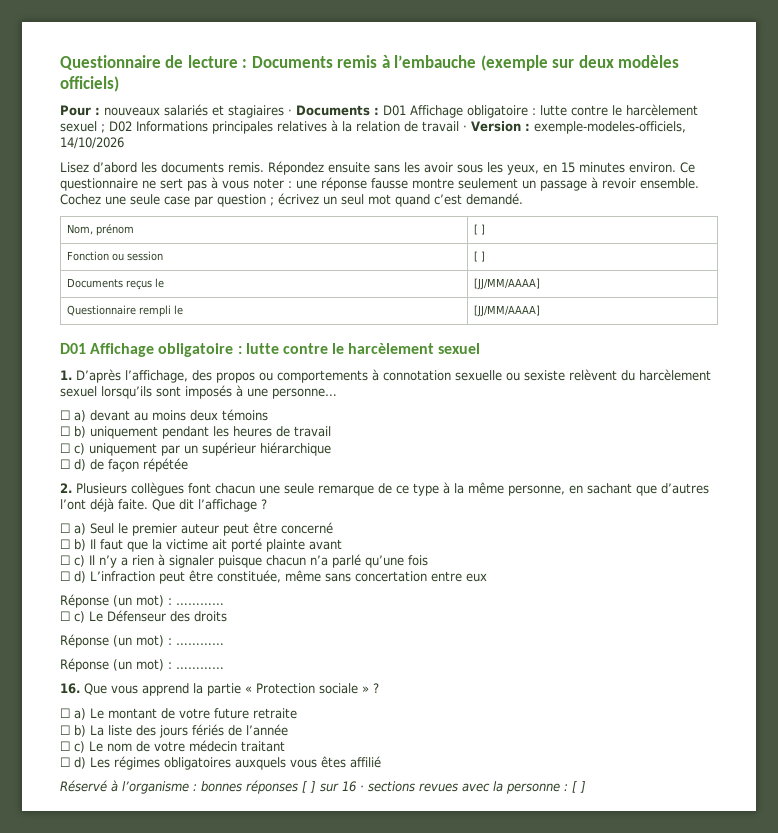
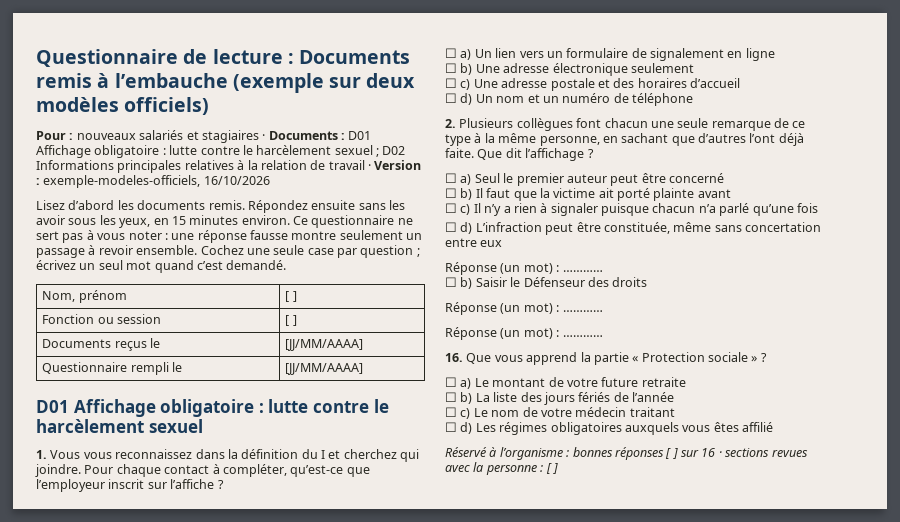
- Pour : nouveaux salariés et stagiaires · Documents : D01 Affichage obligatoire : lutte contre le harcèlement sexuel ; D02 Informations principales relatives à la relation de travail · Version : exemple-modeles-officiels, 14/10/2026
+ Pour : nouveaux salariés et stagiaires · Documents : D01 Affichage obligatoire : lutte contre le harcèlement sexuel ; D02 Informations principales relatives à la relation de travail · Version : exemple-modeles-officiels, 16/10/2026
- 1. D’après l’affichage, des propos ou comportements à connotation sexuelle ou sexiste relèvent du harcèlement sexuel lorsqu’ils sont imposés à une personne…
- ☐ a) devant au moins deux témoins
- ☐ b) uniquement pendant les heures de travail
- ☐ c) uniquement par un supérieur hiérarchique
- ☐ d) de façon répétée
+ 1. Vous vous reconnaissez dans la définition du I et cherchez qui joindre. Pour chaque contact à compléter, qu’est-ce que l’employeur inscrit sur l’affiche ?
+ ☐ a) Un lien vers un formulaire de signalement en ligne
+ ☐ b) Une adresse électronique seulement
+ ☐ c) Une adresse postale et des horaires d’accueil
+ ☐ d) Un nom et un numéro de téléphone
- ☐ c) Le Défenseur des droits
+ ☐ b) Saisir le Défenseur des droits

